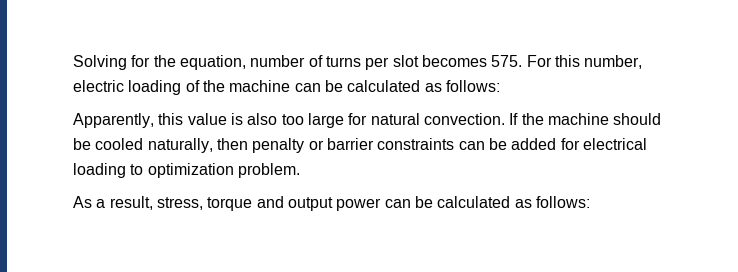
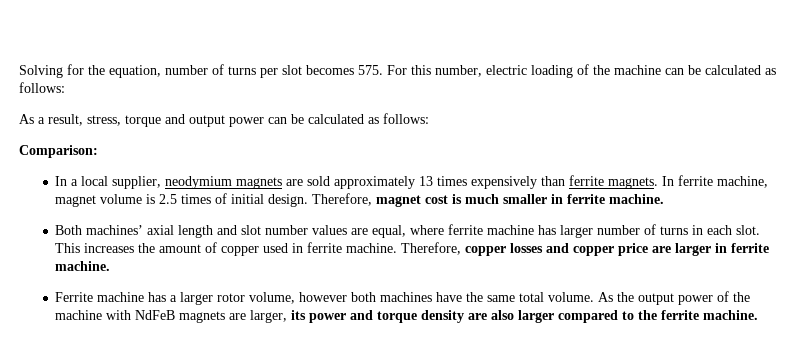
- Apparently, this value is also too large for natural convection. If the machine should be cooled naturally, then penalty or barrier constraints can be added for electrical loading to optimization problem.
+ Comparison:
+ In a local supplier, neodymium magnets are sold approximately 13 times expensively than ferrite magnets. In ferrite machine, magnet volume is 2.5 times of initial design. Therefore, magnet cost is much smaller in ferrite machine.
+ Both machines’ axial length and slot number values are equal, where ferrite machine has larger number of turns in each slot. This increases the amount of copper used in ferrite machine. Therefore, copper losses and copper price are larger in ferrite machine.
+ Ferrite machine has a larger rotor volume, however both machines have the same total volume. As the output power of the machine with NdFeB magnets are larger, its power and torque density are also larger compared to the ferrite machine.

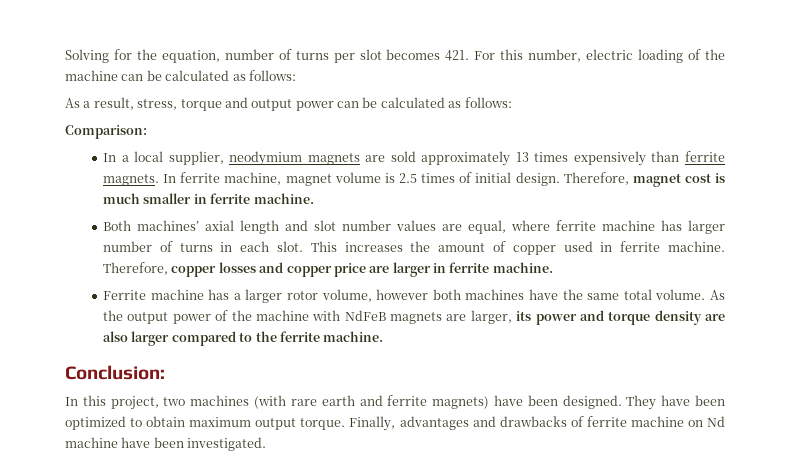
- Solving for the equation, number of turns per slot becomes 575. For this number, electric loading of the machine can be calculated as follows:
+ Solving for the equation, number of turns per slot becomes 421. For this number, electric loading of the machine can be calculated as follows:
+ Conclusion:
+ In this project, two machines (with rare earth and ferrite magnets) have been designed. They have been optimized to obtain maximum output torque. Finally, advantages and drawbacks of ferrite machine on Nd machine have been investigated.

